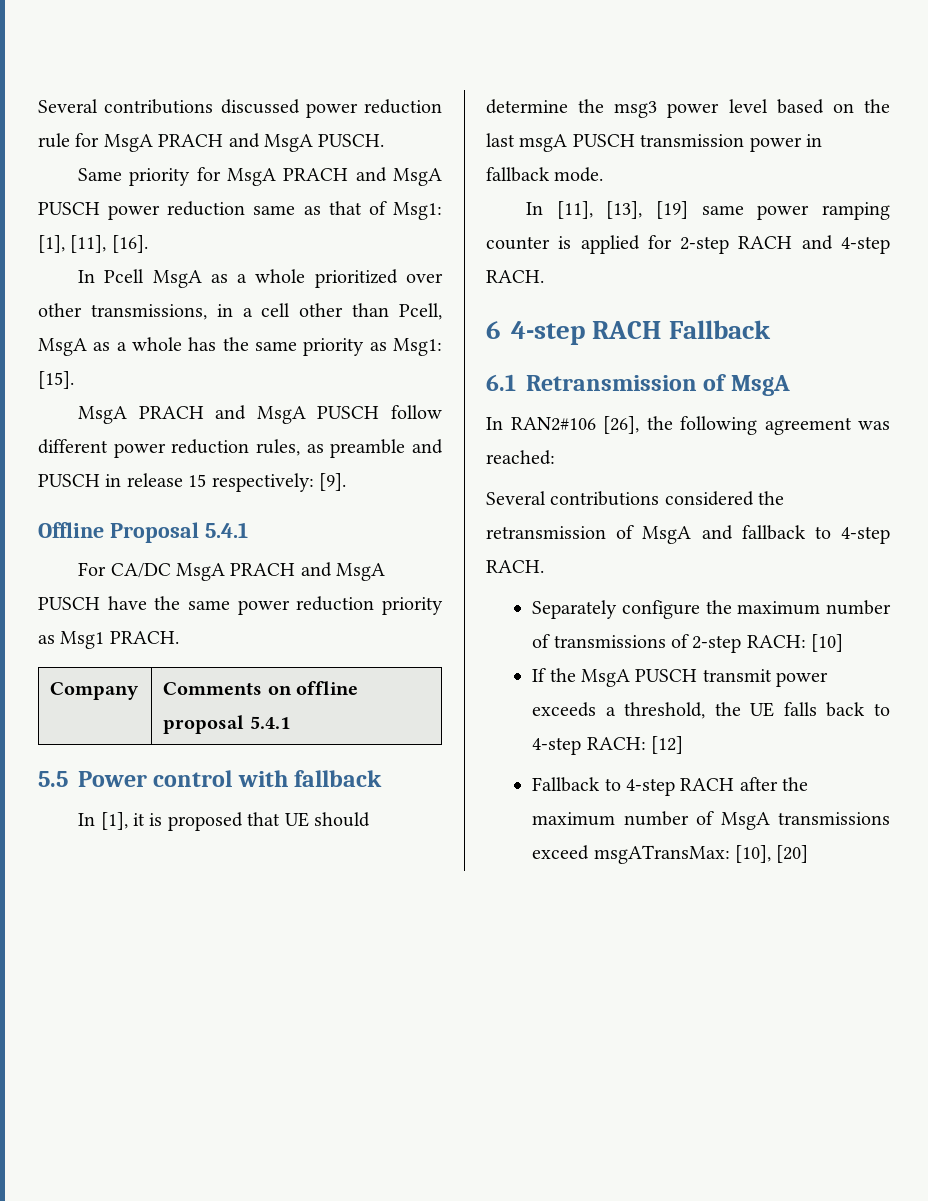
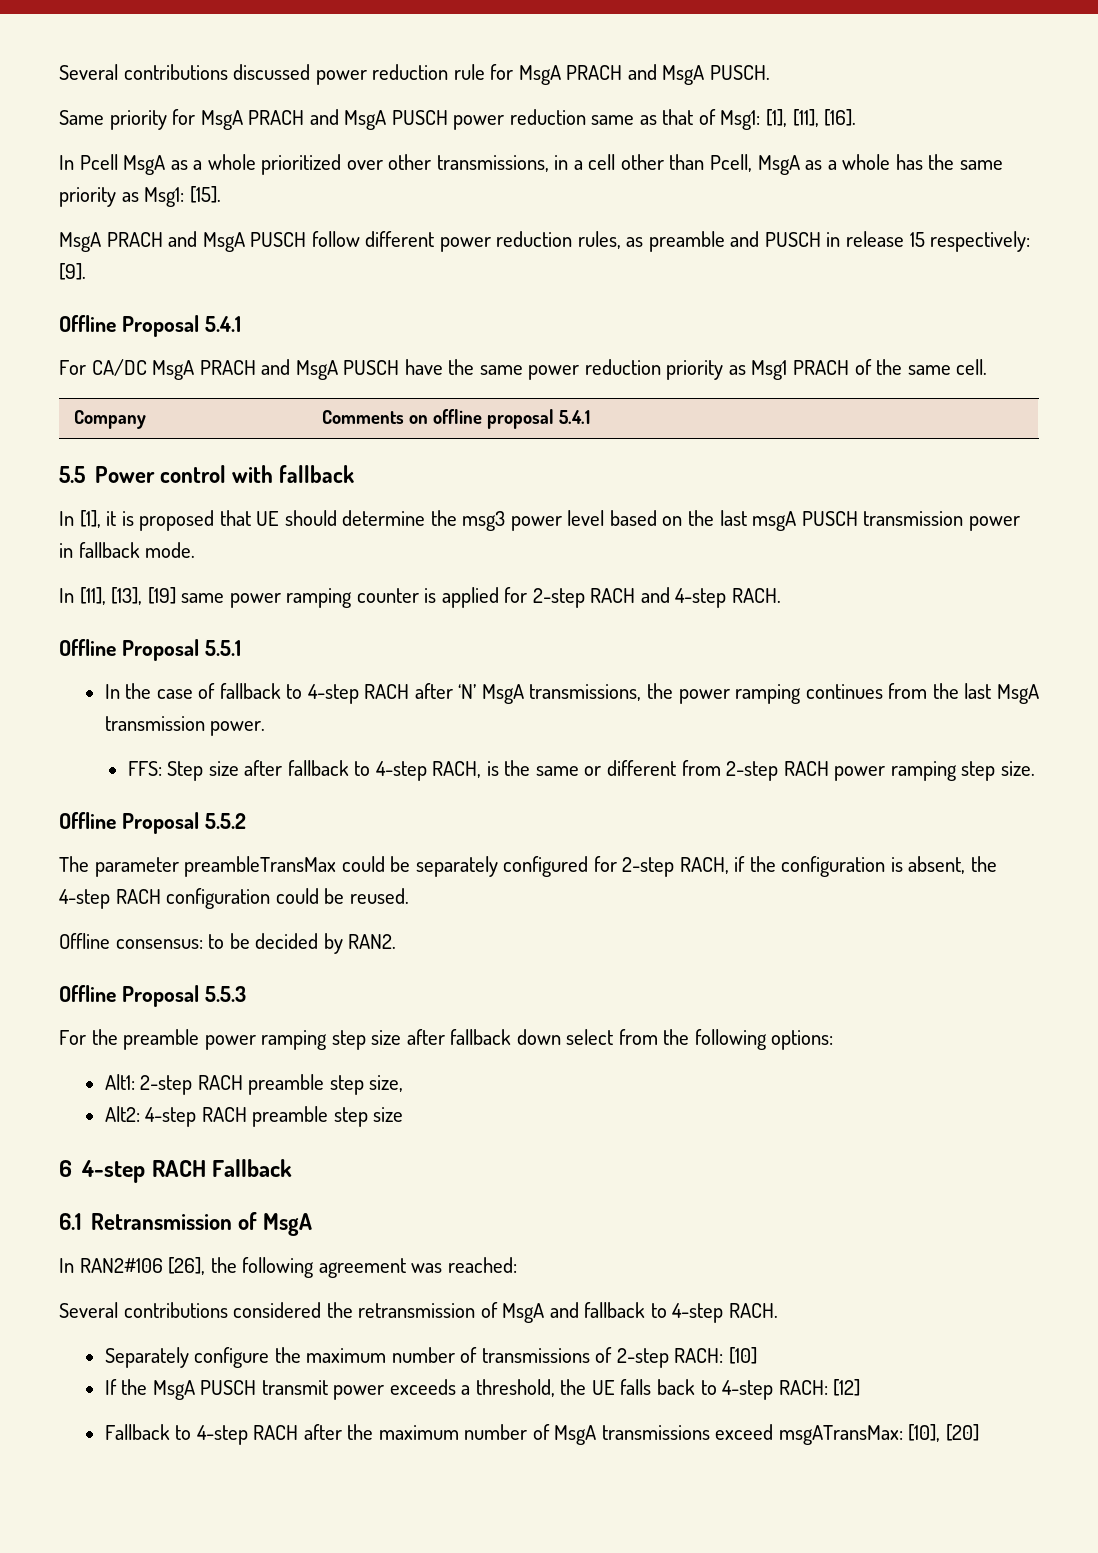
- For CA/DC MsgA PRACH and MsgA PUSCH have the same power reduction priority as Msg1 PRACH.
+ For CA/DC MsgA PRACH and MsgA PUSCH have the same power reduction priority as Msg1 PRACH of the same cell.
+ Offline Proposal 5.5.1
+ In the case of fallback to 4-step RACH after ‘N’ MsgA transmissions, the power ramping continues from the last MsgA transmission power.
+ FFS: Step size after fallback to 4-step RACH, is the same or different from 2-step RACH power ramping step size.
+ Offline Proposal 5.5.2
+ The parameter preambleTransMax could be separately configured for 2-step RACH, if the configuration is absent, the 4-step RACH configuration could be reused.
+ Offline consensus: to be decided by RAN2.
+ Offline Proposal 5.5.3
+ For the preamble power ramping step size after fallback down select from the following options:
+ Alt1: 2-step RACH preamble step size,
+ Alt2: 4-step RACH preamble step size

